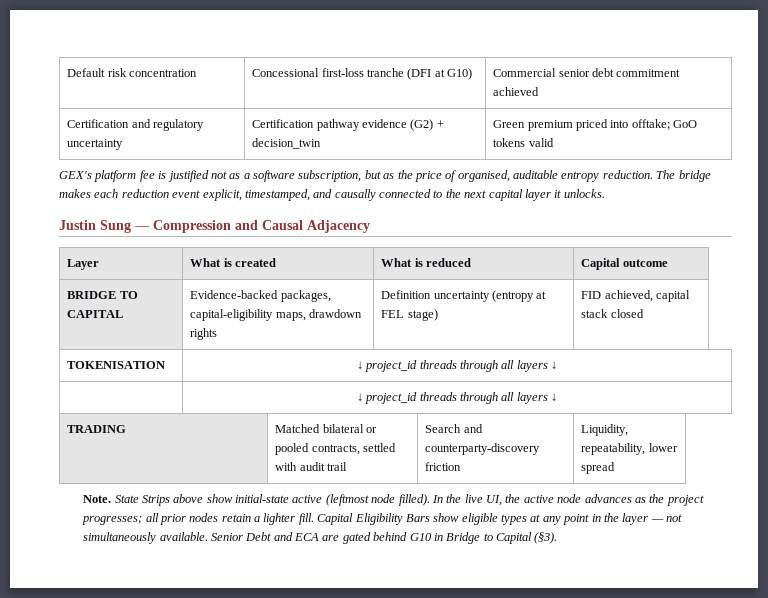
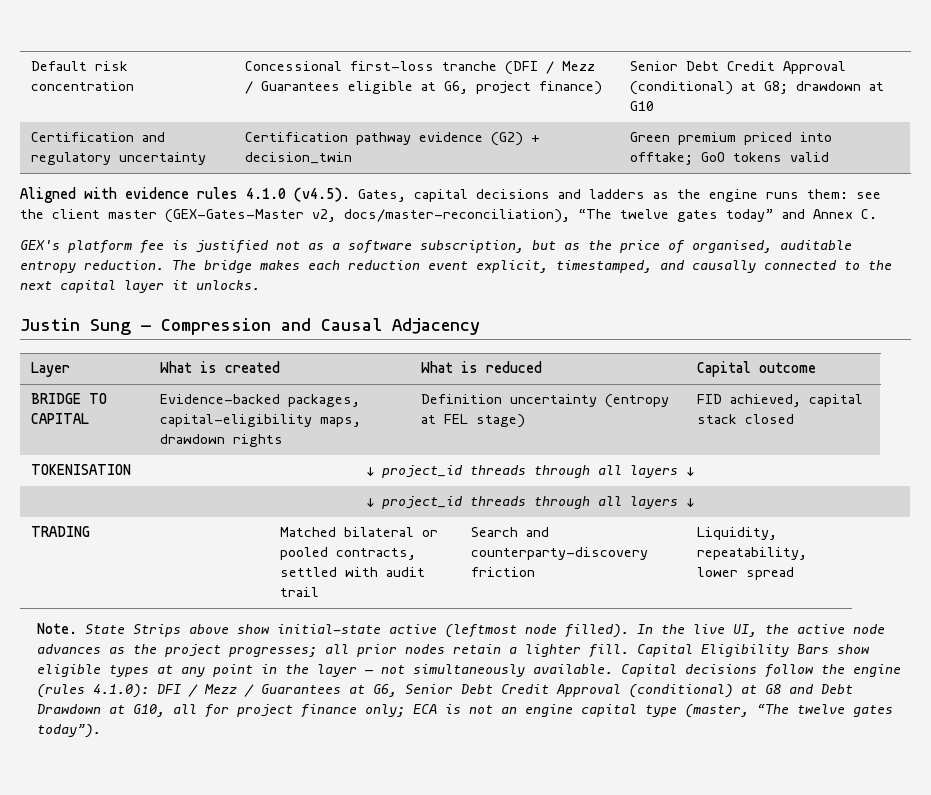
- Default risk concentration | Concessional first-loss tranche (DFI at G10) | Commercial senior debt commitment achieved
+ Default risk concentration | Concessional first-loss tranche (DFI / Mezz / Guarantees eligible at G6, project finance) | Senior Debt Credit Approval (conditional) at G8; drawdown at G10
+ Aligned with evidence rules 4.1.0 (v4.5). Gates, capital decisions and ladders as the engine runs them: see the client master (GEX-Gates-Master v2, docs/master-reconciliation), “The twelve gates today” and Annex C.
- Senior Debt and ECA are gated behind G10 in Bridge to Capital (§3).
+ Capital decisions follow the engine (rules 4.1.0): DFI / Mezz / Guarantees at G6, Senior Debt Credit Approval (conditional) at G8 and Debt Drawdown at G10, all for project finance only; ECA is not an engine capital type (master, “The twelve gates today”).

